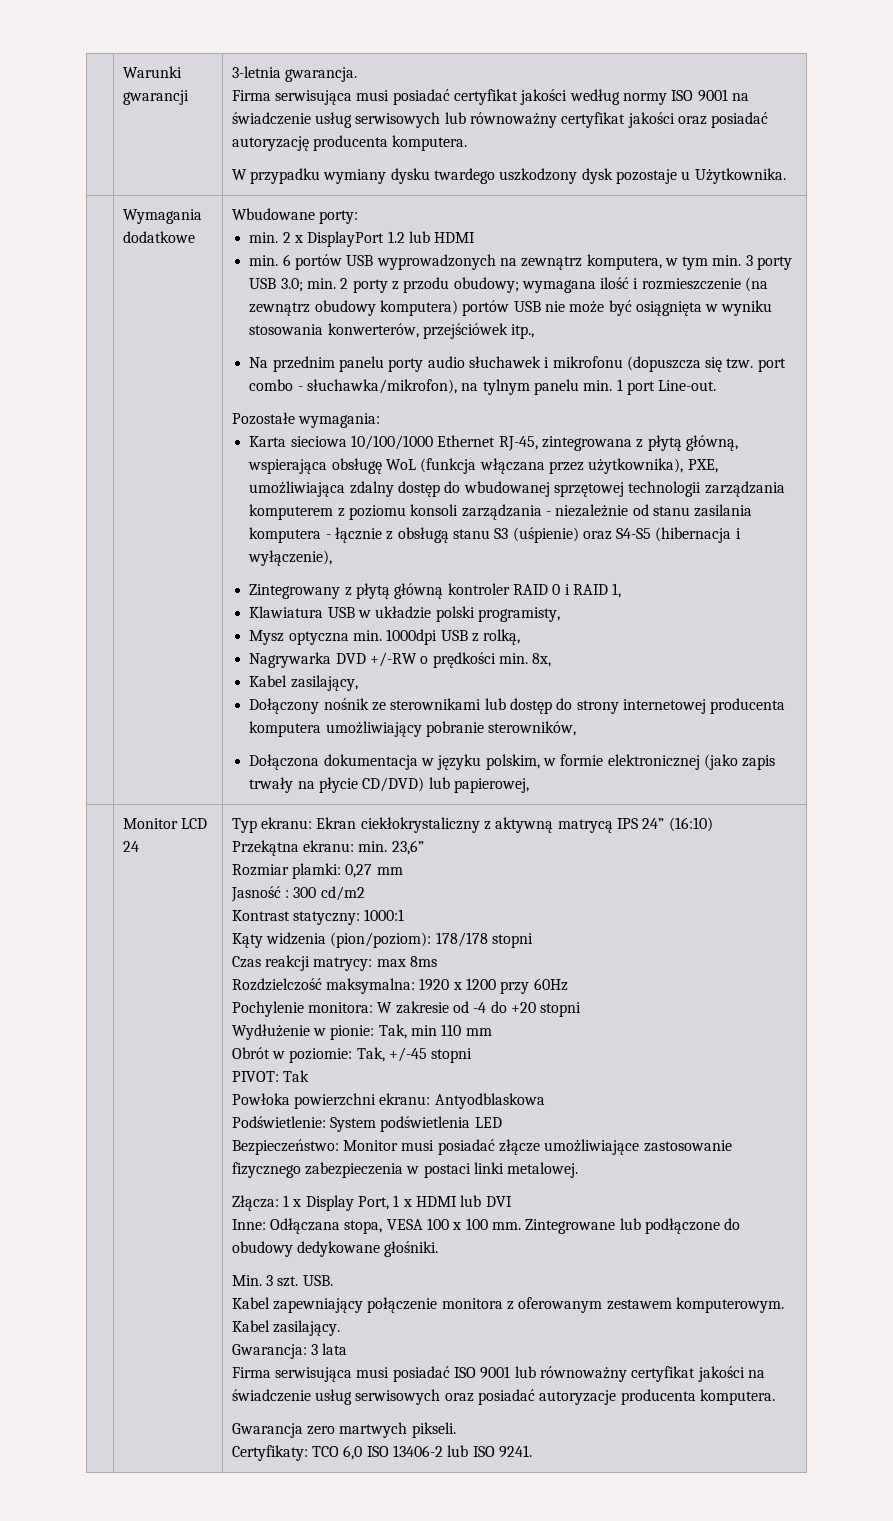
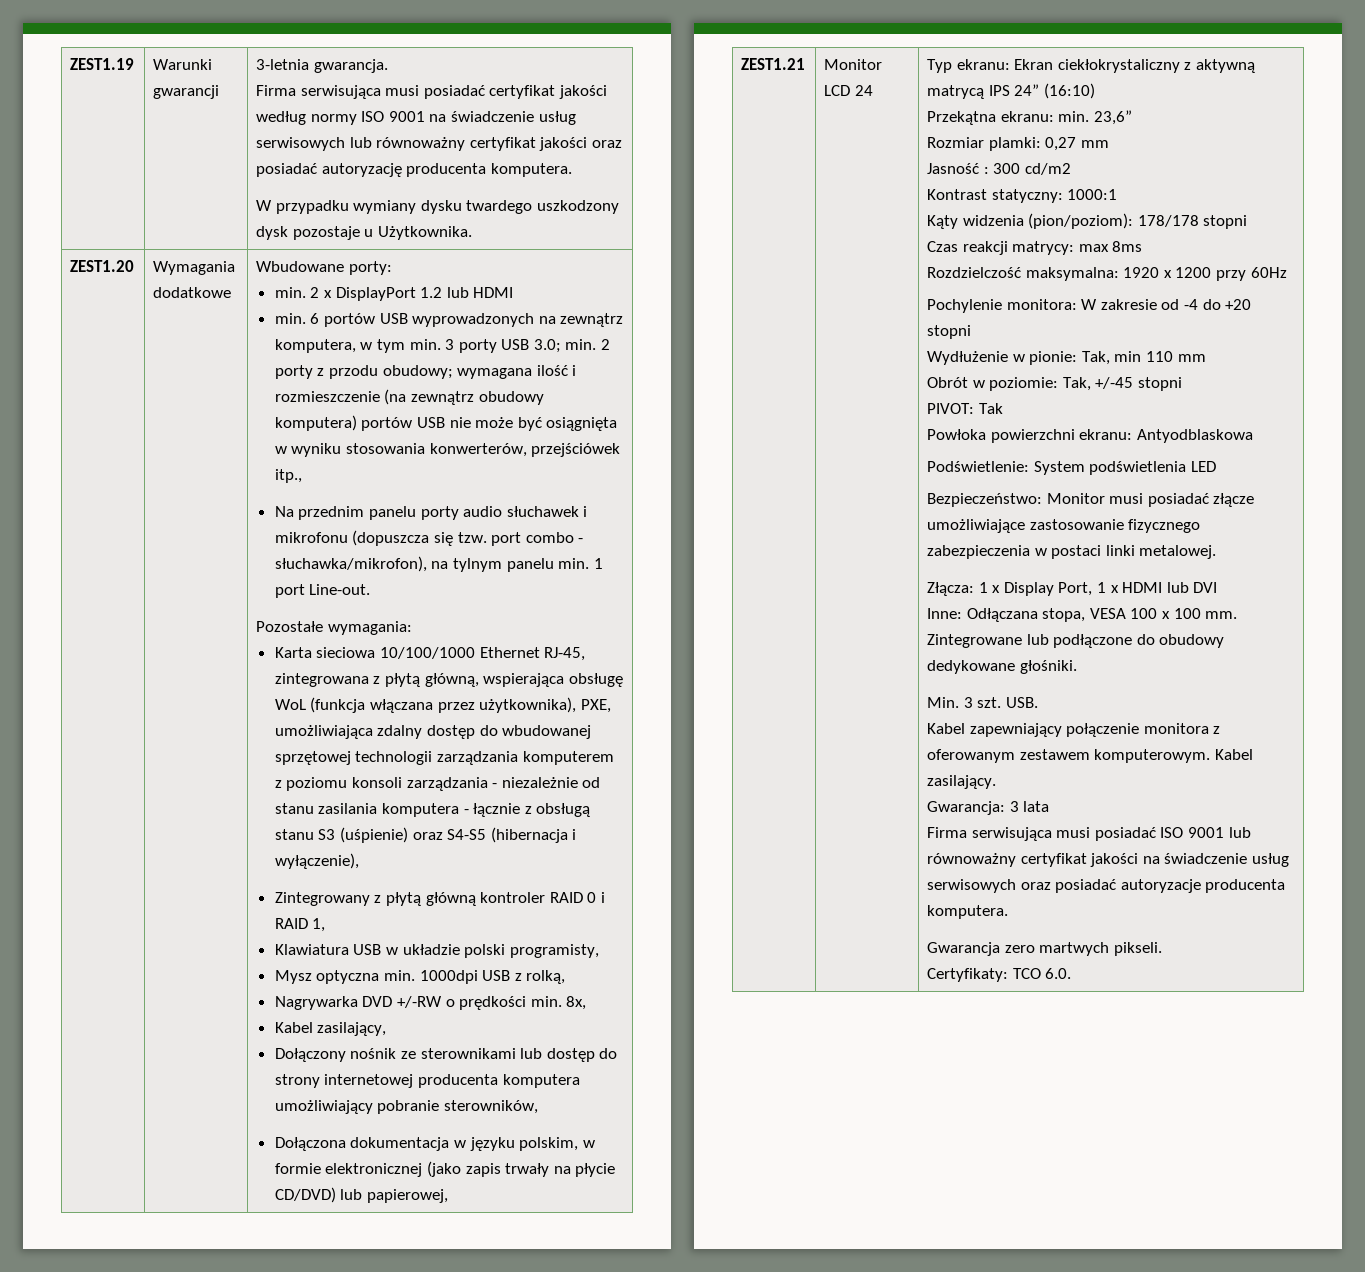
- | Warunki gwarancji | 3-letnia gwarancja.
+ ZEST1.19 | Warunki gwarancji | 3-letnia gwarancja.
+ ZEST1.20
+ ZEST1.21
- Certyfikaty: TCO 6,0 ISO 13406-2 lub ISO 9241.
+ Certyfikaty: TCO 6.0.

